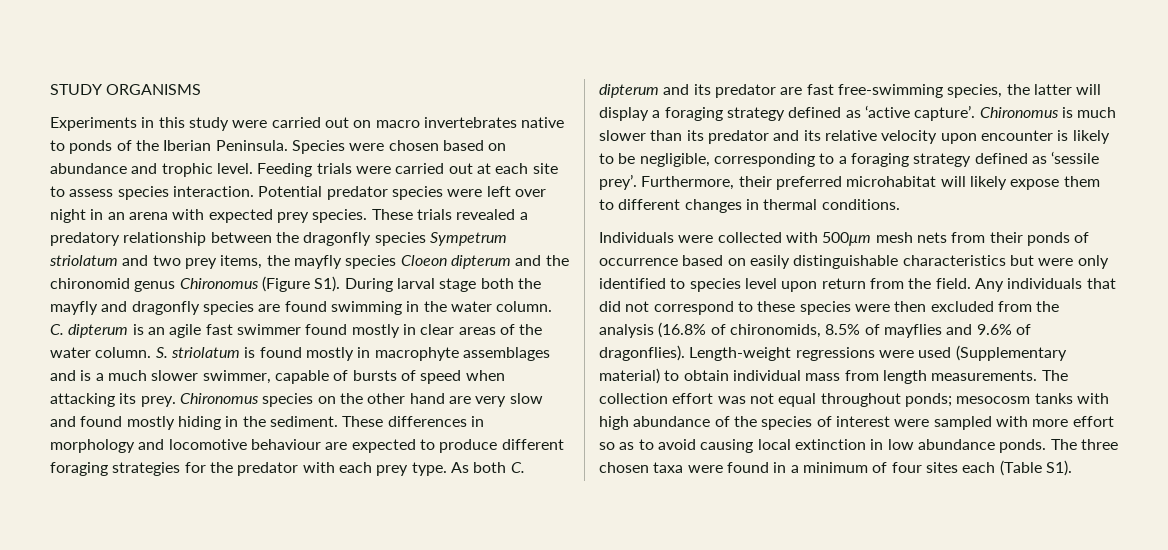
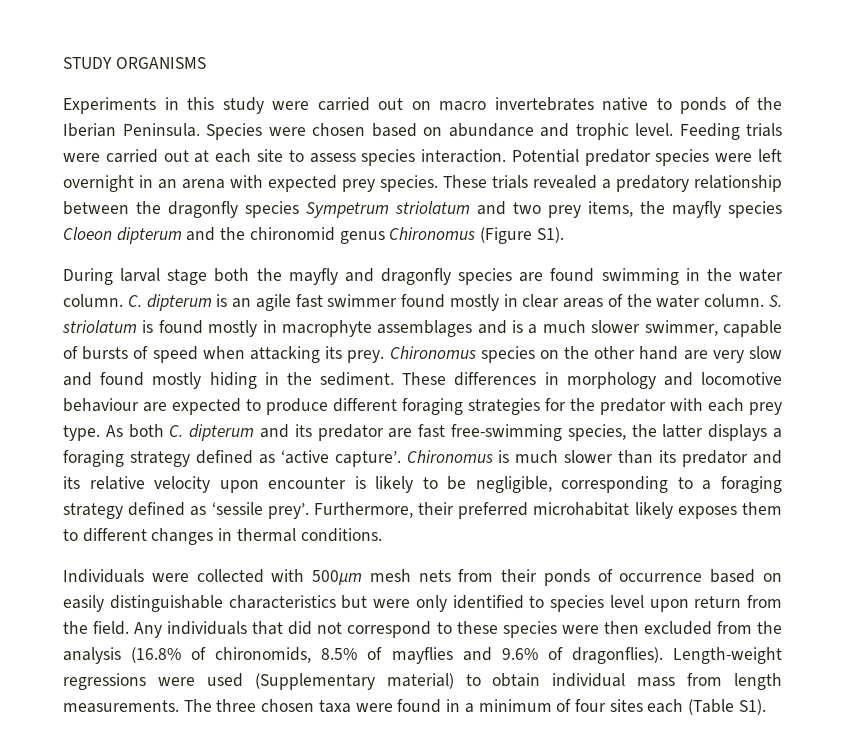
- Potential predator species were left over night in an arena with expected prey species.
+ Potential predator species were left overnight in an arena with expected prey species.
- These trials revealed a predatory relationship between the dragonfly species Sympetrum striolatum and two prey items, the mayfly species Cloeon dipterum and the chironomid genus Chironomus (Figure S1). During larval stage both the mayfly and dragonfly species are found swimming in the water column.
+ These trials revealed a predatory relationship between the dragonfly species Sympetrum striolatum and two prey items, the mayfly species Cloeon dipterum and the chironomid genus Chironomus (Figure S1).
+ During larval stage both the mayfly and dragonfly species are found swimming in the water column.
- As both C. dipterum and its predator are fast free-swimming species, the latter will display a foraging strategy defined as ‘active capture’.
+ As both C. dipterum and its predator are fast free-swimming species, the latter displays a foraging strategy defined as ‘active capture’.
- Furthermore, their preferred microhabitat will likely expose them to different changes in thermal conditions.
+ Furthermore, their preferred microhabitat likely exposes them to different changes in thermal conditions.
- The collection effort was not equal throughout ponds; mesocosm tanks with high abundance of the species of interest were sampled with more effort so as to avoid causing local extinction in low abundance ponds. The three chosen taxa were found in a minimum of four sites each (Table S1).
+ The three chosen taxa were found in a minimum of four sites each (Table S1).

